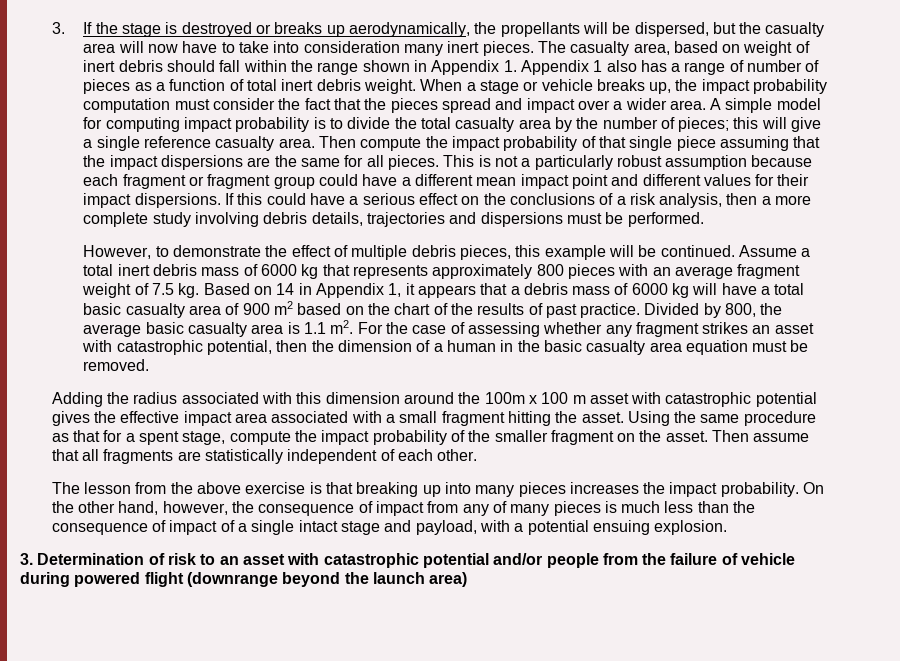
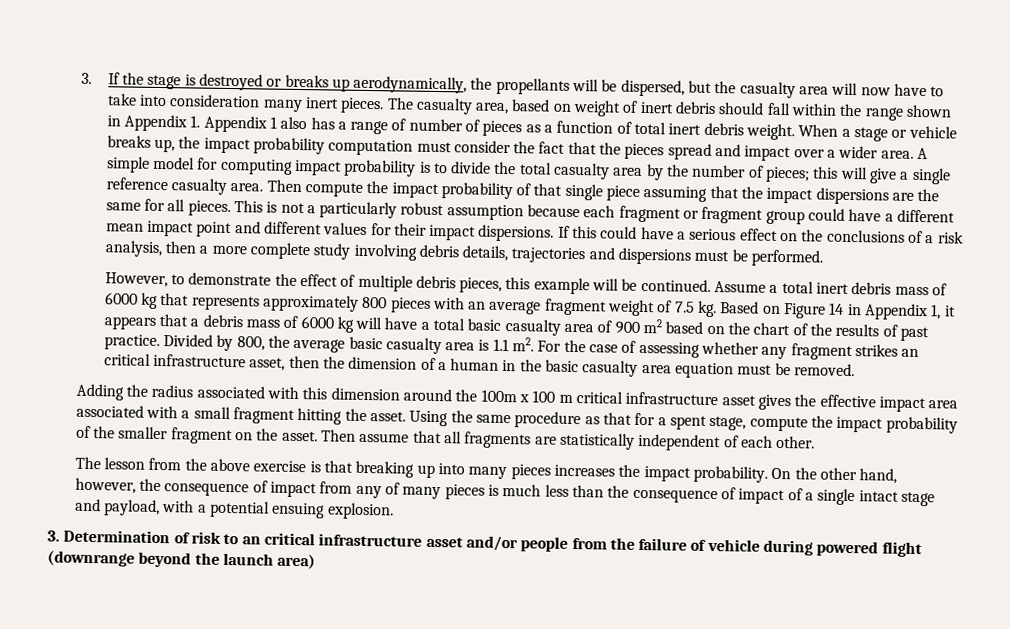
- Based on 14 in Appendix 1, it appears that a debris mass of 6000 kg will have a total basic casualty area of 900 m2 based on the chart of the results of past practice.
+ Based on Figure 14 in Appendix 1, it appears that a debris mass of 6000 kg will have a total basic casualty area of 900 m2 based on the chart of the results of past practice.
- For the case of assessing whether any fragment strikes an asset with catastrophic potential, then the dimension of a human in the basic casualty area equation must be removed.
+ For the case of assessing whether any fragment strikes an critical infrastructure asset, then the dimension of a human in the basic casualty area equation must be removed.
- Adding the radius associated with this dimension around the 100m x 100 m asset with catastrophic potential gives the effective impact area associated with a small fragment hitting the asset.
+ Adding the radius associated with this dimension around the 100m x 100 m critical infrastructure asset gives the effective impact area associated with a small fragment hitting the asset.
- 3. Determination of risk to an asset with catastrophic potential and/or people from the failure of vehicle during powered flight (downrange beyond the launch area)
+ 3. Determination of risk to an critical infrastructure asset and/or people from the failure of vehicle during powered flight (downrange beyond the launch area)

